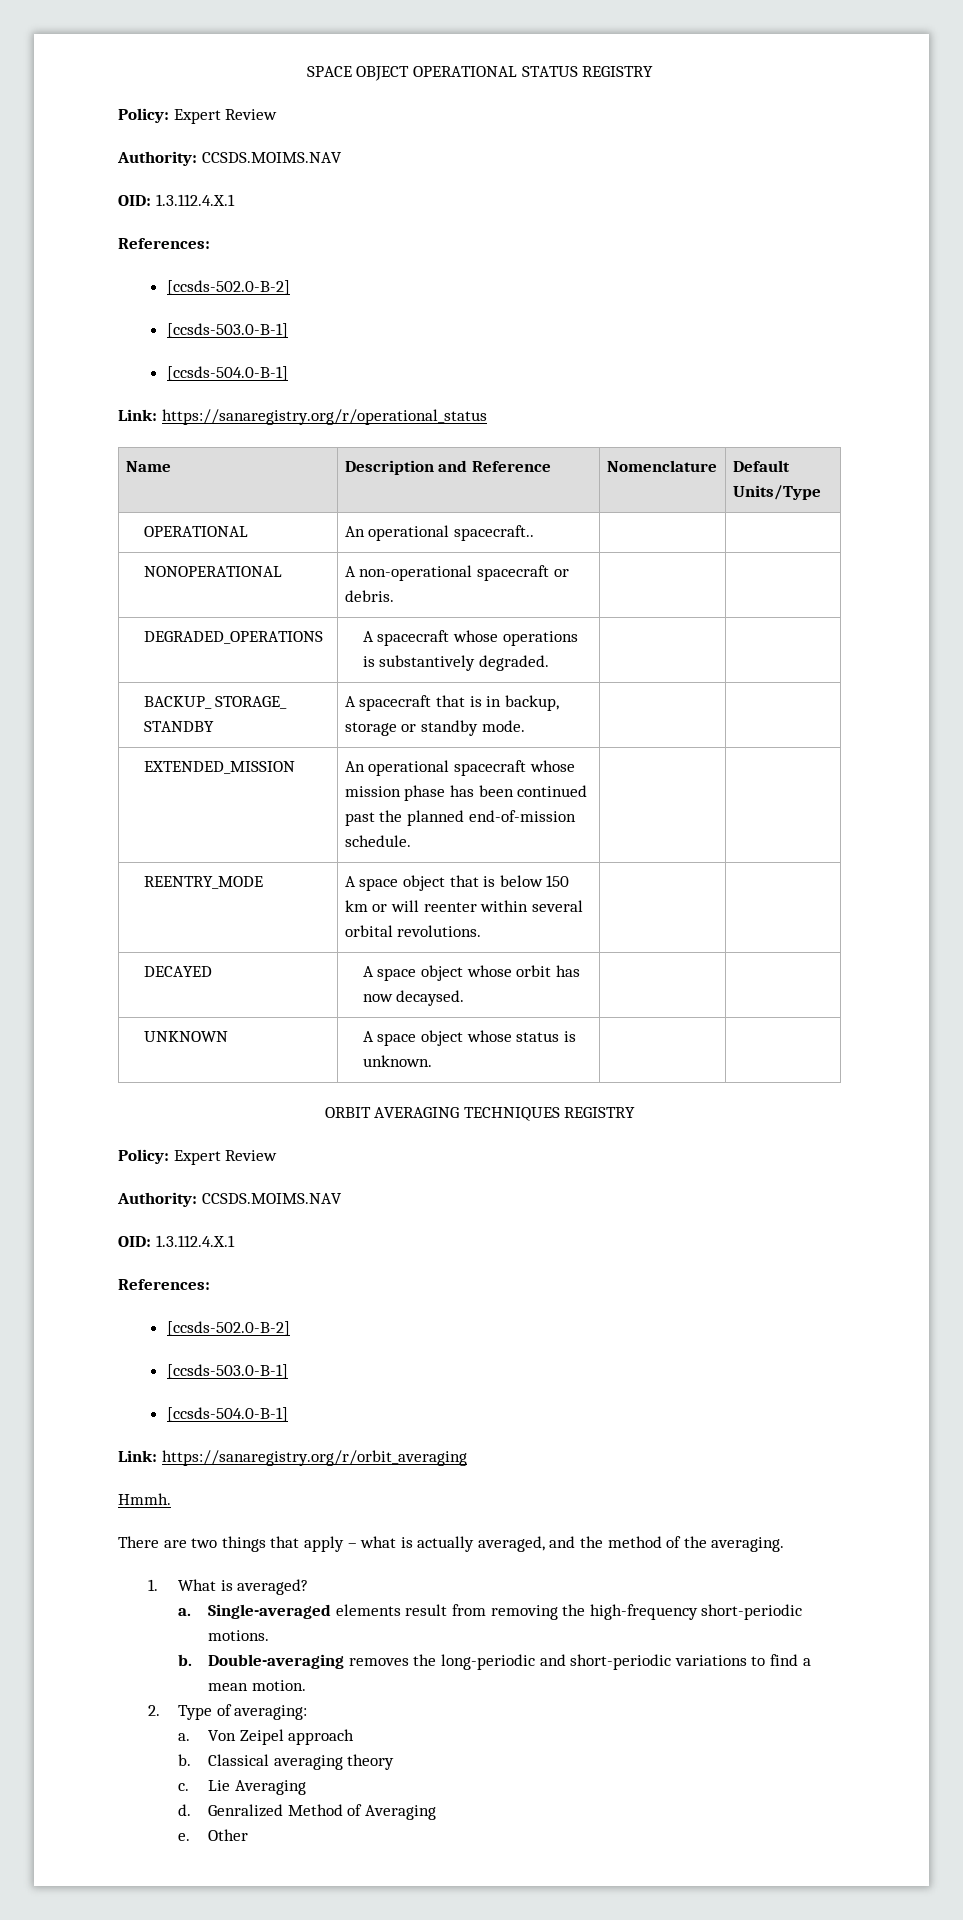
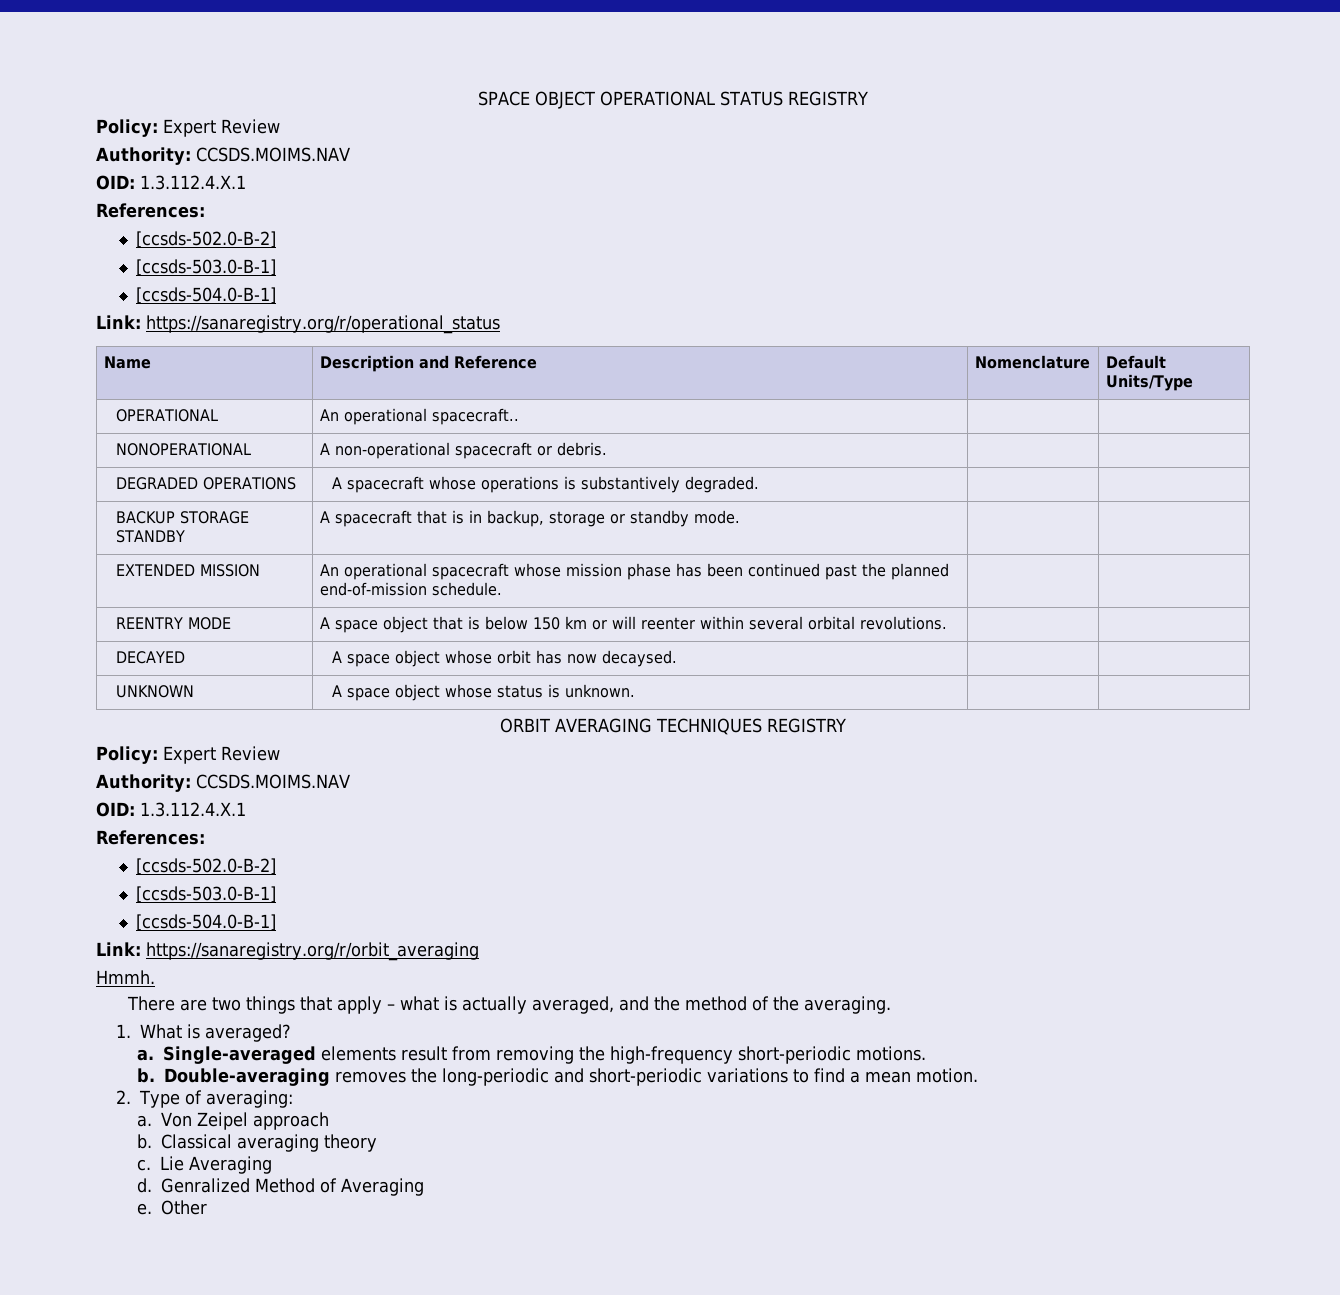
- DEGRADED_OPERATIONS | A spacecraft whose operations is substantively degraded. | |
+ DEGRADED OPERATIONS | A spacecraft whose operations is substantively degraded. | |
- BACKUP_ STORAGE_ STANDBY | A spacecraft that is in backup, storage or standby mode. | |
+ BACKUP STORAGE STANDBY | A spacecraft that is in backup, storage or standby mode. | |
- EXTENDED_MISSION | An operational spacecraft whose mission phase has been continued past the planned end-of-mission schedule. | |
+ EXTENDED MISSION | An operational spacecraft whose mission phase has been continued past the planned end-of-mission schedule. | |
- REENTRY_MODE | A space object that is below 150 km or will reenter within several orbital revolutions. | |
+ REENTRY MODE | A space object that is below 150 km or will reenter within several orbital revolutions. | |

